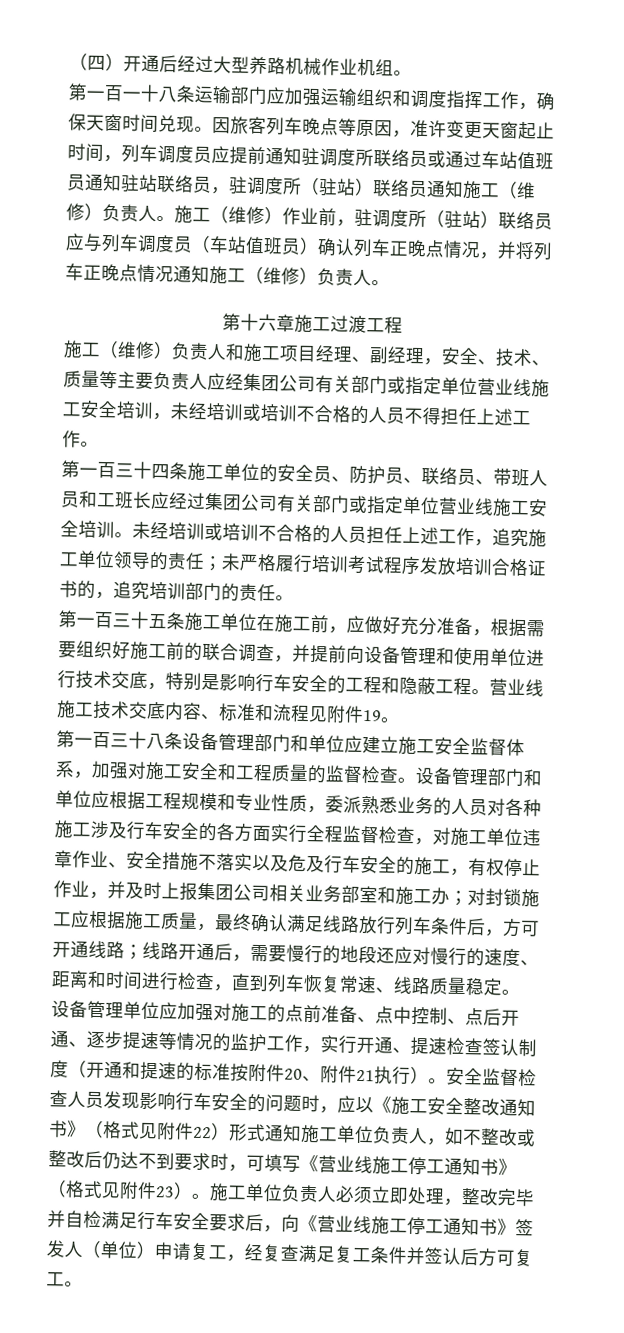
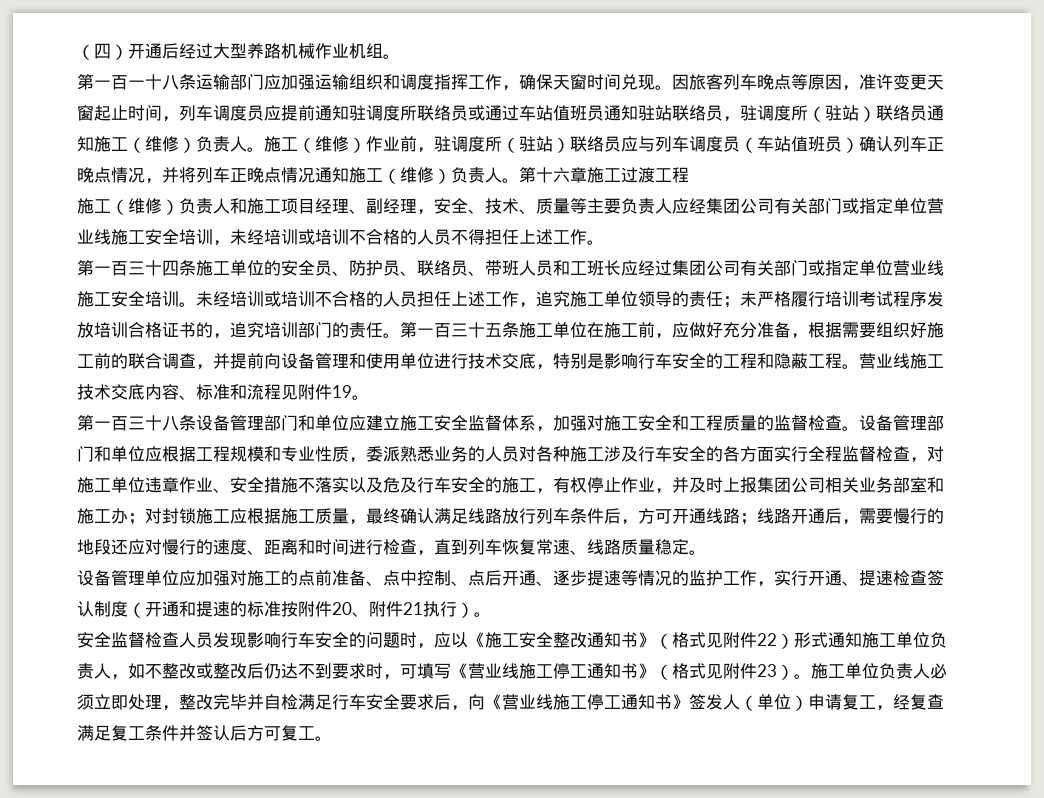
- 施工（维修）作业前，驻调度所（驻站）联络员应与列车调度员（车站值班员）确认列车正晚点情况，并将列车正晚点情况通知施工（维修）负责人。
- 第十六章施工过渡工程
+ 施工（维修）作业前，驻调度所（驻站）联络员应与列车调度员（车站值班员）确认列车正晚点情况，并将列车正晚点情况通知施工（维修）负责人。第十六章施工过渡工程
- 未严格履行培训考试程序发放培训合格证书的，追究培训部门的责任。
- 第一百三十五条施工单位在施工前，应做好充分准备，根据需要组织好施工前的联合调查，并提前向设备管理和使用单位进行技术交底，特别是影响行车安全的工程和隐蔽工程。
+ 未严格履行培训考试程序发放培训合格证书的，追究培训部门的责任。第一百三十五条施工单位在施工前，应做好充分准备，根据需要组织好施工前的联合调查，并提前向设备管理和使用单位进行技术交底，特别是影响行车安全的工程和隐蔽工程。
- 设备管理单位应加强对施工的点前准备、点中控制、点后开通、逐步提速等情况的监护工作，实行开通、提速检查签认制度（开通和提速的标准按附件20、附件21执行）。安全监督检查人员发现影响行车安全的问题时，应以《施工安全整改通知书》（格式见附件22）形式通知施工单位负责人，如不整改或整改后仍达不到要求时，可填写《营业线施工停工通知书》（格式见附件23）。
+ 设备管理单位应加强对施工的点前准备、点中控制、点后开通、逐步提速等情况的监护工作，实行开通、提速检查签认制度（开通和提速的标准按附件20、附件21执行）。
+ 安全监督检查人员发现影响行车安全的问题时，应以《施工安全整改通知书》（格式见附件22）形式通知施工单位负责人，如不整改或整改后仍达不到要求时，可填写《营业线施工停工通知书》（格式见附件23）。

